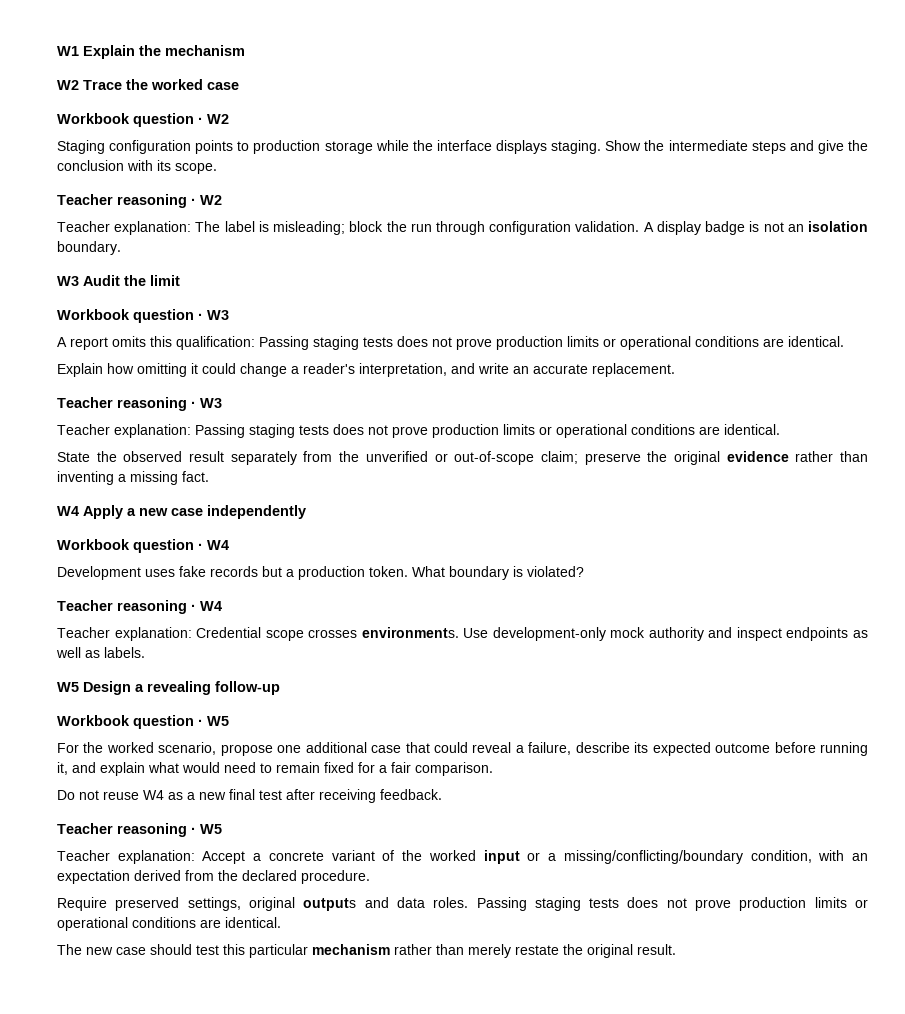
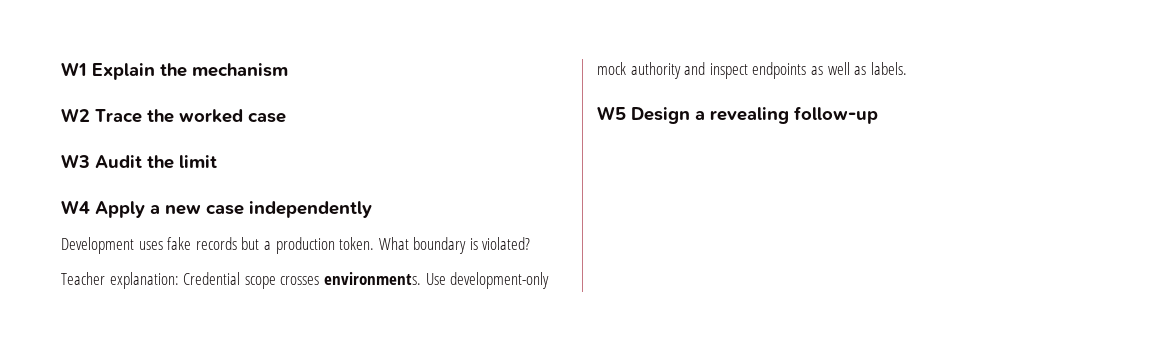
- Workbook question · W2
- Staging configuration points to production storage while the interface displays staging. Show the intermediate steps and give the conclusion with its scope.
- Teacher reasoning · W2
- Teacher explanation: The label is misleading; block the run through configuration validation. A display badge is not an isolation boundary.
  W3 Audit the limit
- Workbook question · W3
- A report omits this qualification: Passing staging tests does not prove production limits or operational conditions are identical.
- Explain how omitting it could change a reader's interpretation, and write an accurate replacement.
- Teacher reasoning · W3
- Teacher explanation: Passing staging tests does not prove production limits or operational conditions are identical.
- State the observed result separately from the unverified or out-of-scope claim; preserve the original evidence rather than inventing a missing fact.
- Workbook question · W4
- Teacher reasoning · W4
- Workbook question · W5
- For the worked scenario, propose one additional case that could reveal a failure, describe its expected outcome before running it, and explain what would need to remain fixed for a fair comparison.
- Do not reuse W4 as a new final test after receiving feedback.
- Teacher reasoning · W5
- Teacher explanation: Accept a concrete variant of the worked input or a missing/conflicting/boundary condition, with an expectation derived from the declared procedure.
- Require preserved settings, original outputs and data roles. Passing staging tests does not prove production limits or operational conditions are identical.
- The new case should test this particular mechanism rather than merely restate the original result.

